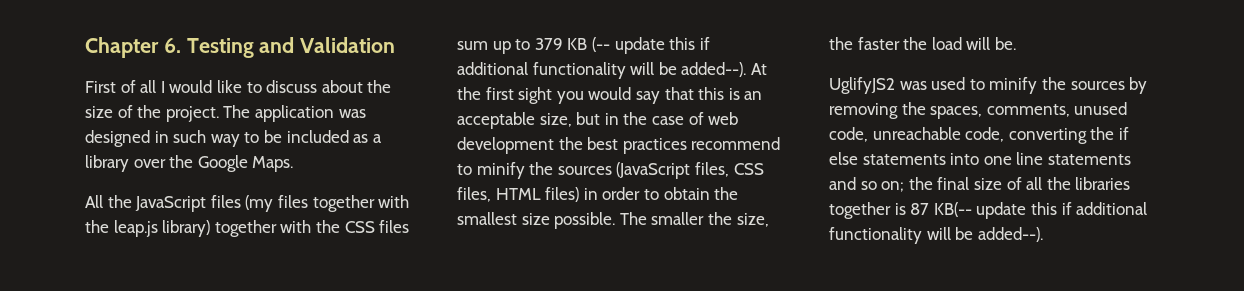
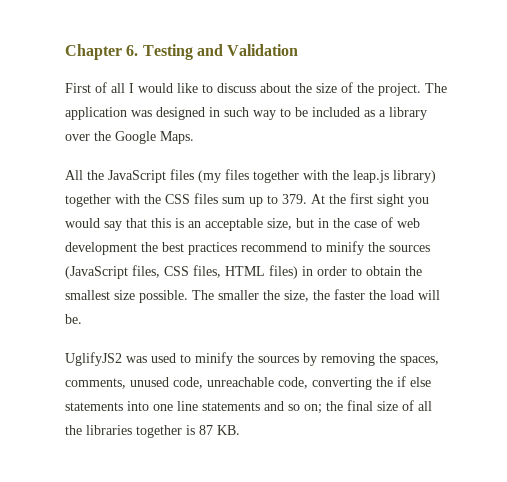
- All the JavaScript files (my files together with the leap.js library) together with the CSS files sum up to 379 KB (-- update this if additional functionality will be added--). At the first sight you would say that this is an acceptable size, but in the case of web development the best practices recommend to minify the sources (JavaScript files, CSS files, HTML files) in order to obtain the smallest size possible.
+ All the JavaScript files (my files together with the leap.js library) together with the CSS files sum up to 379. At the first sight you would say that this is an acceptable size, but in the case of web development the best practices recommend to minify the sources (JavaScript files, CSS files, HTML files) in order to obtain the smallest size possible.
- UglifyJS2 was used to minify the sources by removing the spaces, comments, unused code, unreachable code, converting the if else statements into one line statements and so on; the final size of all the libraries together is 87 KB(-- update this if additional functionality will be added--).
+ UglifyJS2 was used to minify the sources by removing the spaces, comments, unused code, unreachable code, converting the if else statements into one line statements and so on; the final size of all the libraries together is 87 KB.

